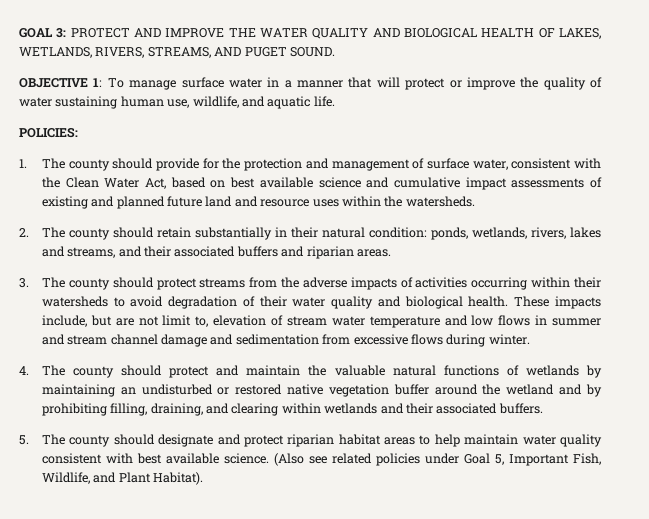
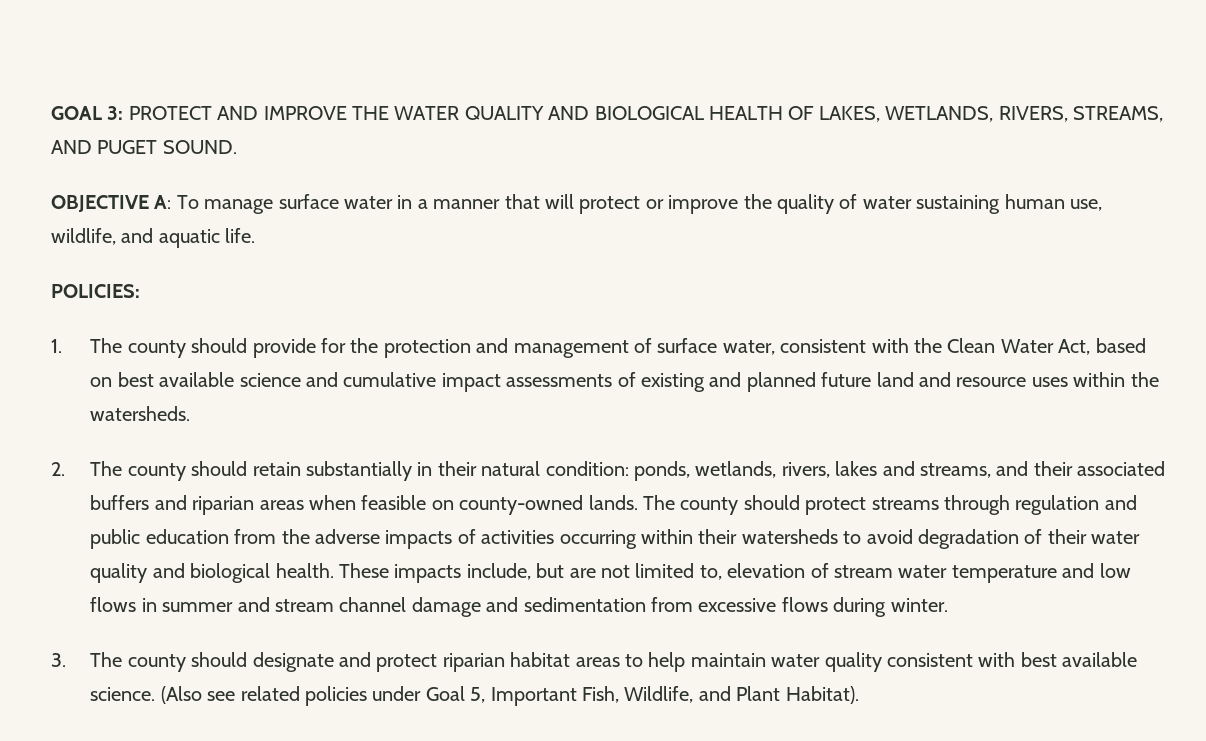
- OBJECTIVE 1: To manage surface water in a manner that will protect or improve the quality of water sustaining human use, wildlife, and aquatic life.
+ OBJECTIVE A: To manage surface water in a manner that will protect or improve the quality of water sustaining human use, wildlife, and aquatic life.
- 2. The county should retain substantially in their natural condition: ponds, wetlands, rivers, lakes and streams, and their associated buffers and riparian areas.
- 3. The county should protect streams from the adverse impacts of activities occurring within their watersheds to avoid degradation of their water quality and biological health.
+ 2. The county should retain substantially in their natural condition: ponds, wetlands, rivers, lakes and streams, and their associated buffers and riparian areas when feasible on county-owned lands. The county should protect streams through regulation and public education from the adverse impacts of activities occurring within their watersheds to avoid degradation of their water quality and biological health.
- These impacts include, but are not limit to, elevation of stream water temperature and low flows in summer and stream channel damage and sedimentation from excessive flows during winter.
+ These impacts include, but are not limited to, elevation of stream water temperature and low flows in summer and stream channel damage and sedimentation from excessive flows during winter.
- 4. The county should protect and maintain the valuable natural functions of wetlands by maintaining an undisturbed or restored native vegetation buffer around the wetland and by prohibiting filling, draining, and clearing within wetlands and their associated buffers.
- 5. The county should designate and protect riparian habitat areas to help maintain water quality consistent with best available science.
+ 3. The county should designate and protect riparian habitat areas to help maintain water quality consistent with best available science.

